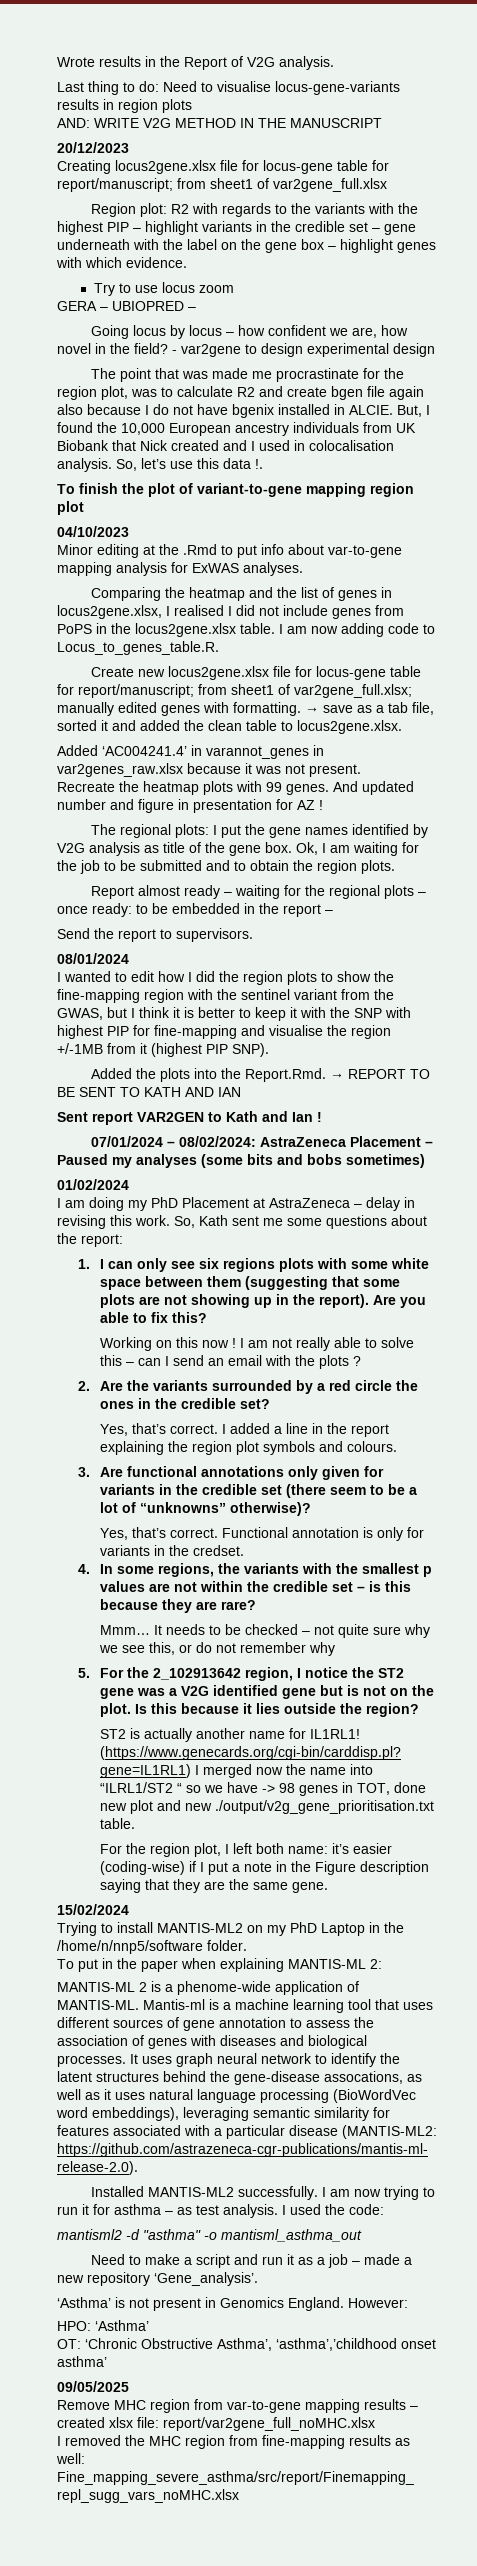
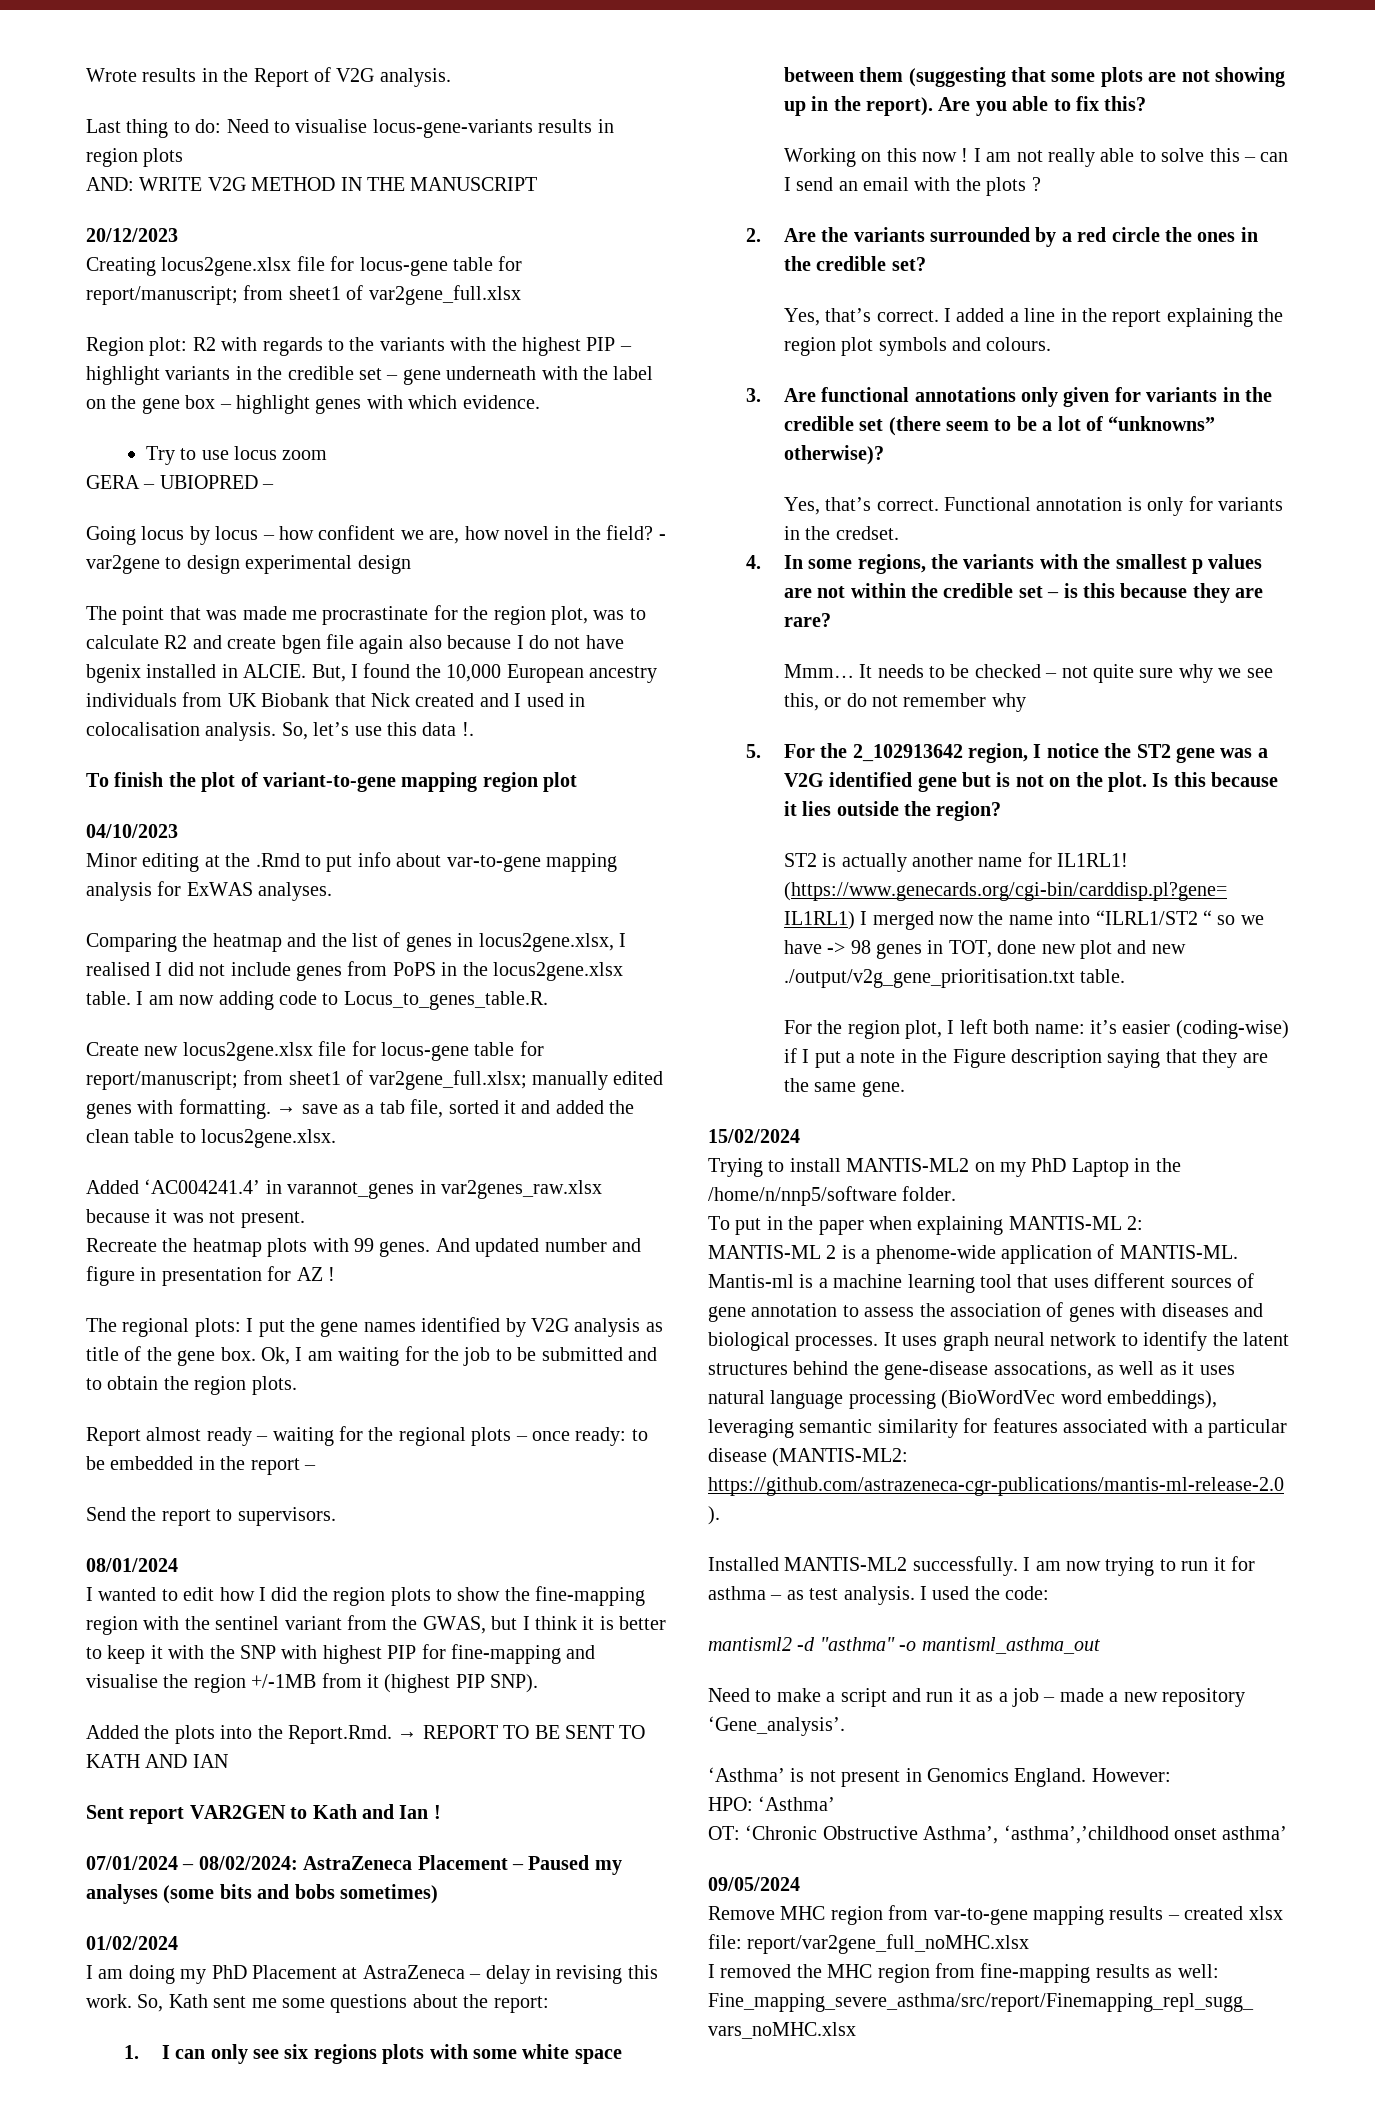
- 09/05/2025
+ 09/05/2024

